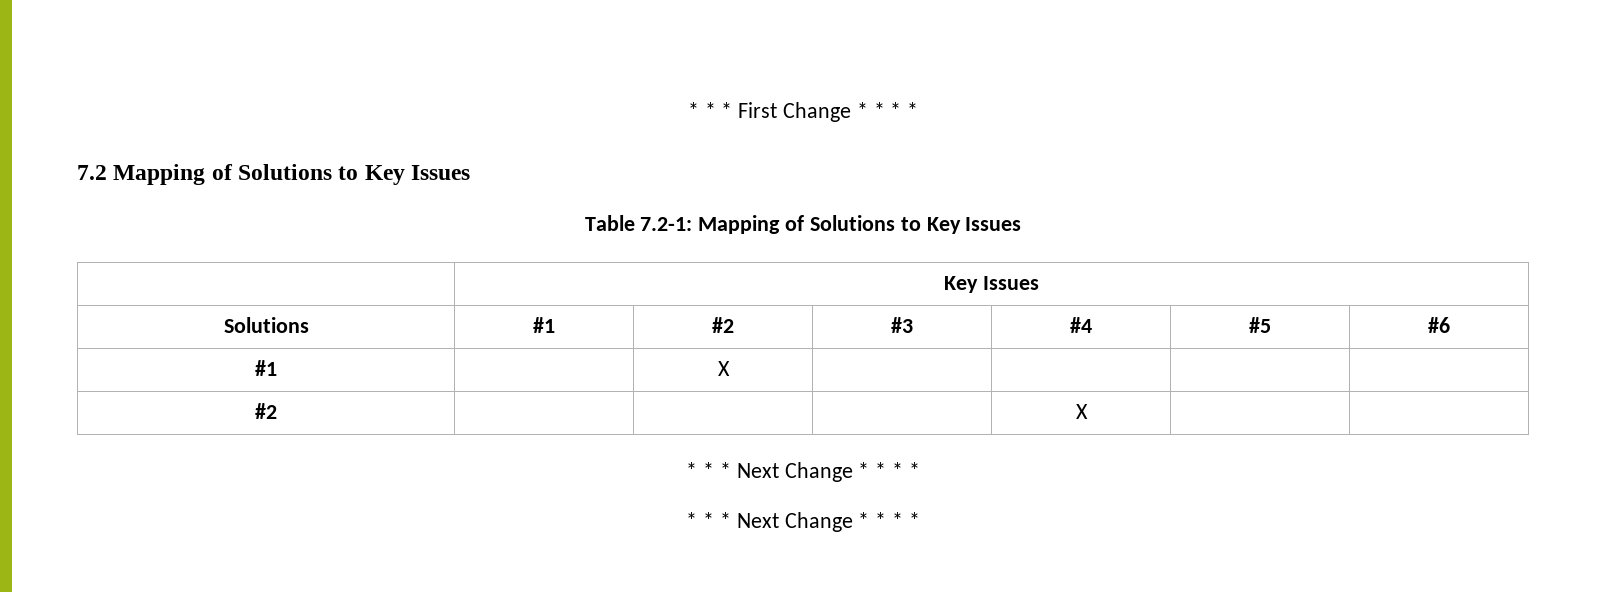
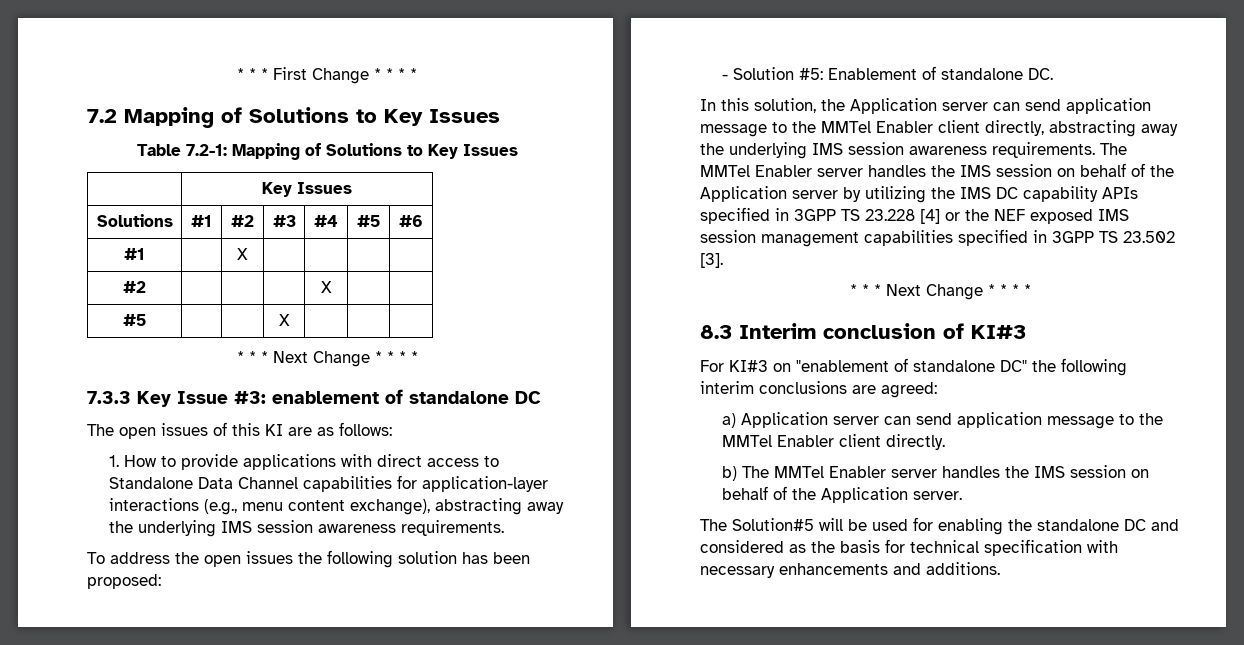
  #2 | | | | X | |
+ #5 | | | X | | |
  * * * Next Change * * * *
+ 7.3.3 Key Issue #3: enablement of standalone DC
+ The open issues of this KI are as follows:
+ 1. How to provide applications with direct access to Standalone Data Channel capabilities for application-layer interactions (e.g., menu content exchange), abstracting away the underlying IMS session awareness requirements.
+ To address the open issues the following solution has been proposed:
+ - Solution #5: Enablement of standalone DC.
+ In this solution, the Application server can send application message to the MMTel Enabler client directly, abstracting away the underlying IMS session awareness requirements. The MMTel Enabler server handles the IMS session on behalf of the Application server by utilizing the IMS DC capability APIs specified in 3GPP TS 23.228 [4] or the NEF exposed IMS session management capabilities specified in 3GPP TS 23.502 [3].
  * * * Next Change * * * *
+ 8.3 Interim conclusion of KI#3
+ For KI#3 on "enablement of standalone DC" the following interim conclusions are agreed:
+ a) Application server can send application message to the MMTel Enabler client directly.
+ b) The MMTel Enabler server handles the IMS session on behalf of the Application server.
+ The Solution#5 will be used for enabling the standalone DC and considered as the basis for technical specification with necessary enhancements and additions.

